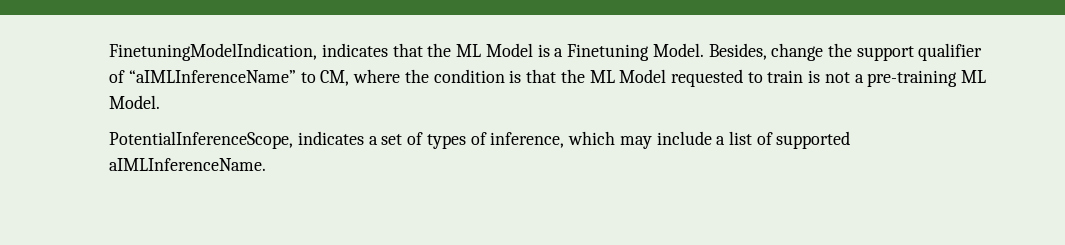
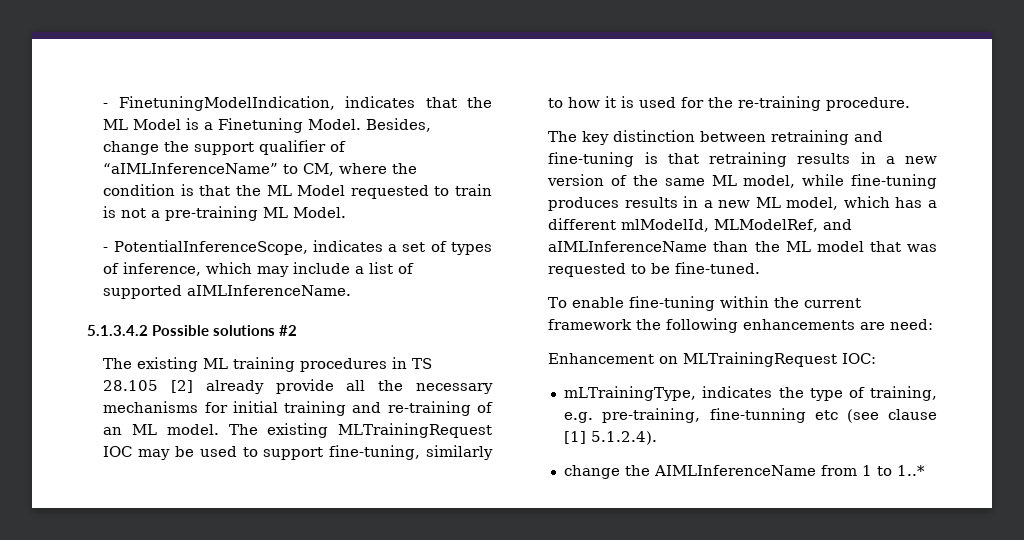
- FinetuningModelIndication, indicates that the ML Model is a Finetuning Model.
+ - FinetuningModelIndication, indicates that the ML Model is a Finetuning Model.
- PotentialInferenceScope, indicates a set of types of inference, which may include a list of supported aIMLInferenceName.
+ - PotentialInferenceScope, indicates a set of types of inference, which may include a list of supported aIMLInferenceName.
+ 5.1.3.4.2 Possible solutions #2
+ The existing ML training procedures in TS 28.105 [2] already provide all the necessary mechanisms for initial training and re-training of an ML model. The existing MLTrainingRequest IOC may be used to support fine-tuning, similarly to how it is used for the re-training procedure.
+ The key distinction between retraining and fine-tuning is that retraining results in a new version of the same ML model, while fine-tuning produces results in a new ML model, which has a different mlModelId, MLModelRef, and aIMLInferenceName than the ML model that was requested to be fine-tuned.
+ To enable fine-tuning within the current framework the following enhancements are need:
+ Enhancement on MLTrainingRequest IOC:
+ mLTrainingType, indicates the type of training, e.g. pre-training, fine-tunning etc (see clause [1] 5.1.2.4).
+ change the AIMLInferenceName from 1 to 1..*

